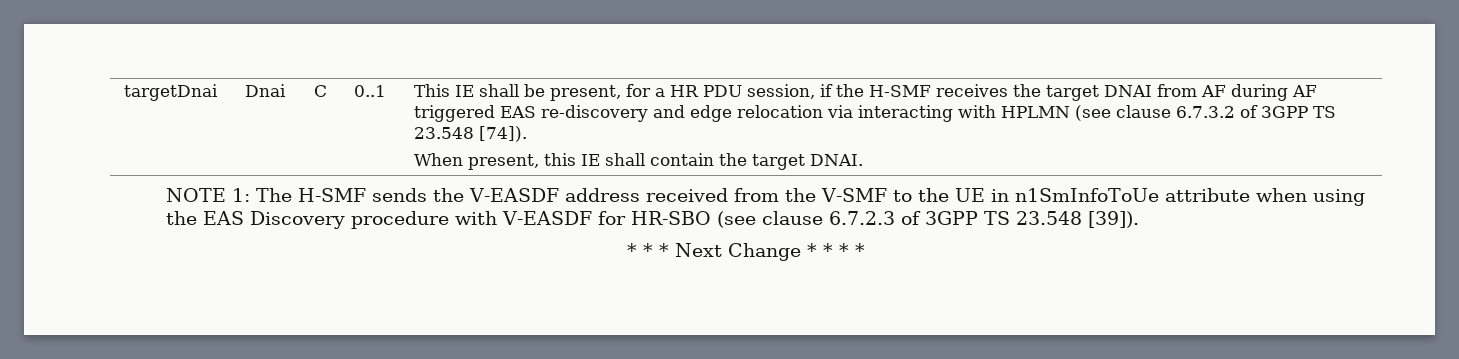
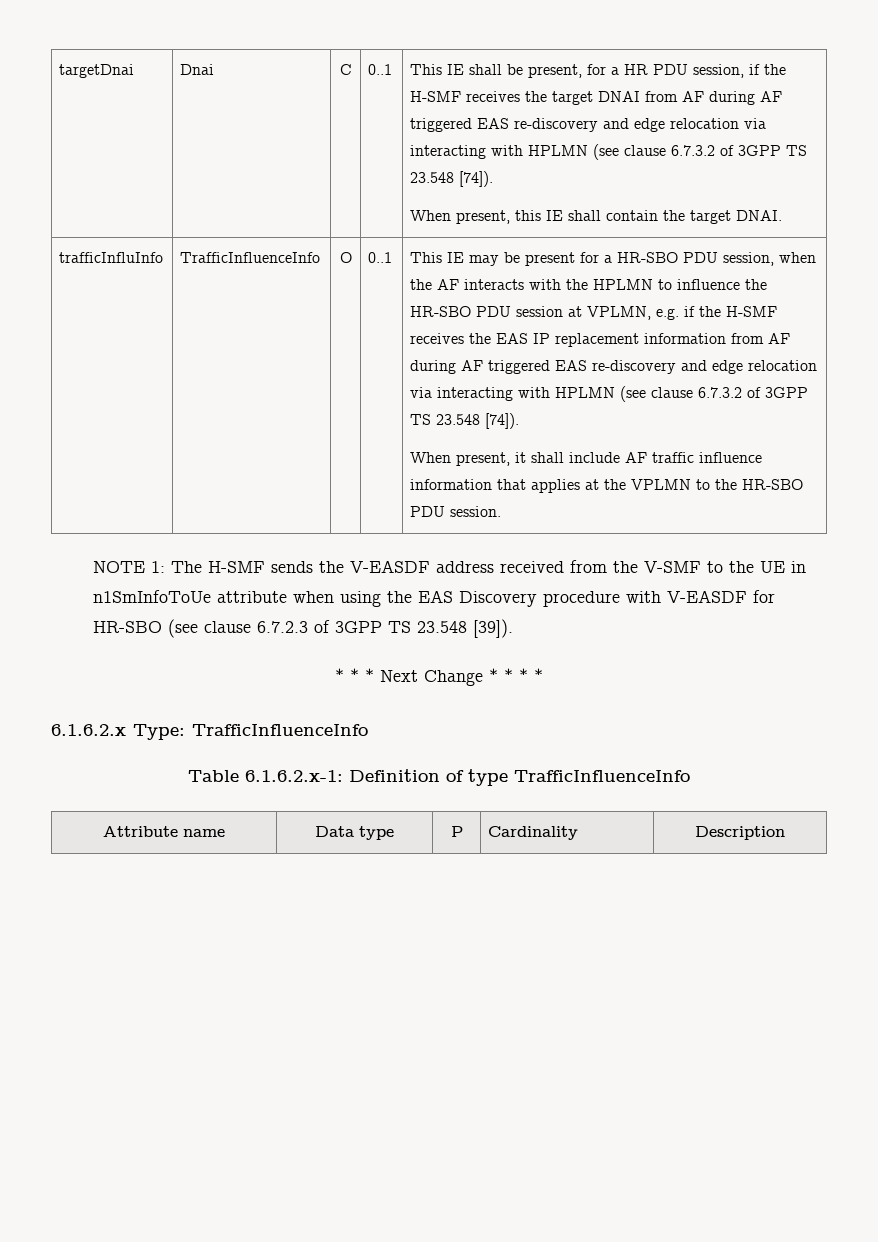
+ trafficInfluInfo | TrafficInfluenceInfo | O | 0..1 | This IE may be present for a HR-SBO PDU session, when the AF interacts with the HPLMN to influence the HR-SBO PDU session at VPLMN, e.g. if the H-SMF receives the EAS IP replacement information from AF during AF triggered EAS re-discovery and edge relocation via interacting with HPLMN (see clause 6.7.3.2 of 3GPP TS 23.548 [74]).
+ When present, it shall include AF traffic influence information that applies at the VPLMN to the HR-SBO PDU session.
+ 6.1.6.2.x Type: TrafficInfluenceInfo
+ Table 6.1.6.2.x-1: Definition of type TrafficInfluenceInfo
+ Attribute name | Data type | P | Cardinality | Description

